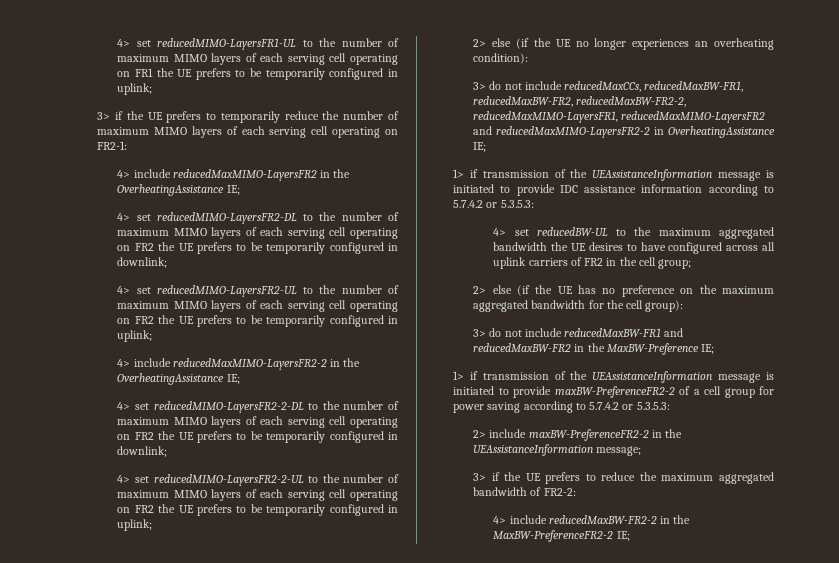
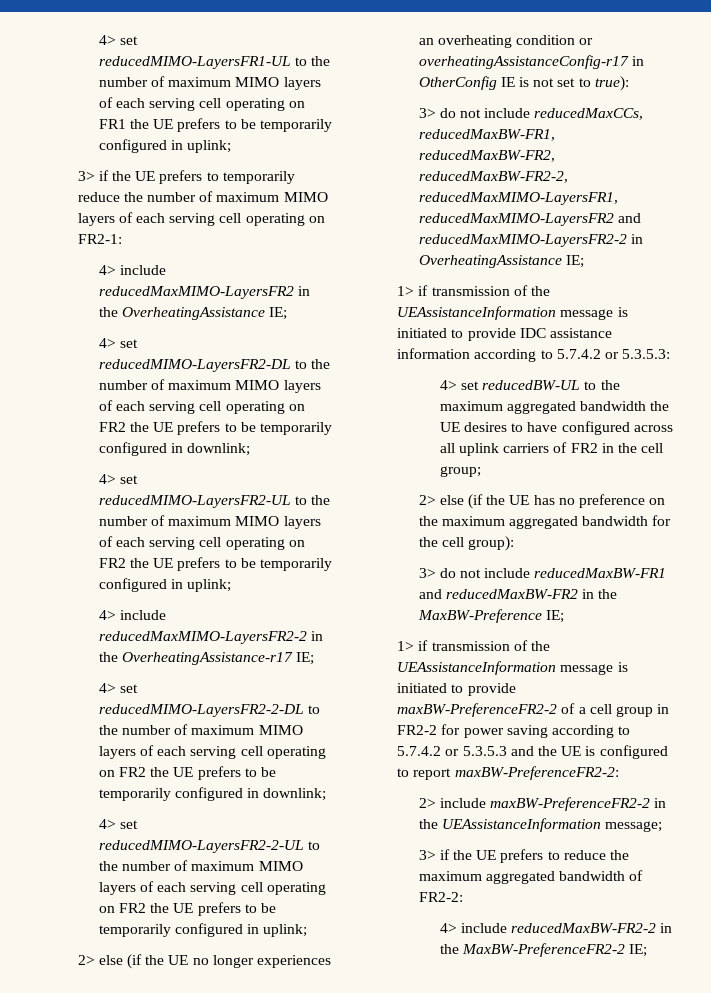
- 4> include reducedMaxMIMO-LayersFR2-2 in the OverheatingAssistance IE;
+ 4> include reducedMaxMIMO-LayersFR2-2 in the OverheatingAssistance-r17 IE;
- 2> else (if the UE no longer experiences an overheating condition):
+ 2> else (if the UE no longer experiences an overheating condition or overheatingAssistanceConfig-r17 in OtherConfig IE is not set to true):
- 1> if transmission of the UEAssistanceInformation message is initiated to provide maxBW-PreferenceFR2-2 of a cell group for power saving according to 5.7.4.2 or 5.3.5.3:
+ 1> if transmission of the UEAssistanceInformation message is initiated to provide maxBW-PreferenceFR2-2 of a cell group in FR2-2 for power saving according to 5.7.4.2 or 5.3.5.3 and the UE is configured to report maxBW-PreferenceFR2-2:

